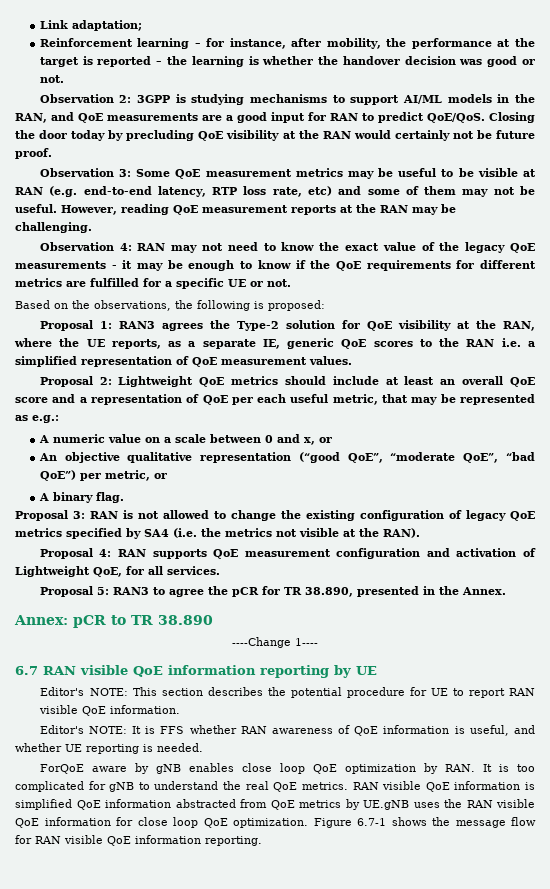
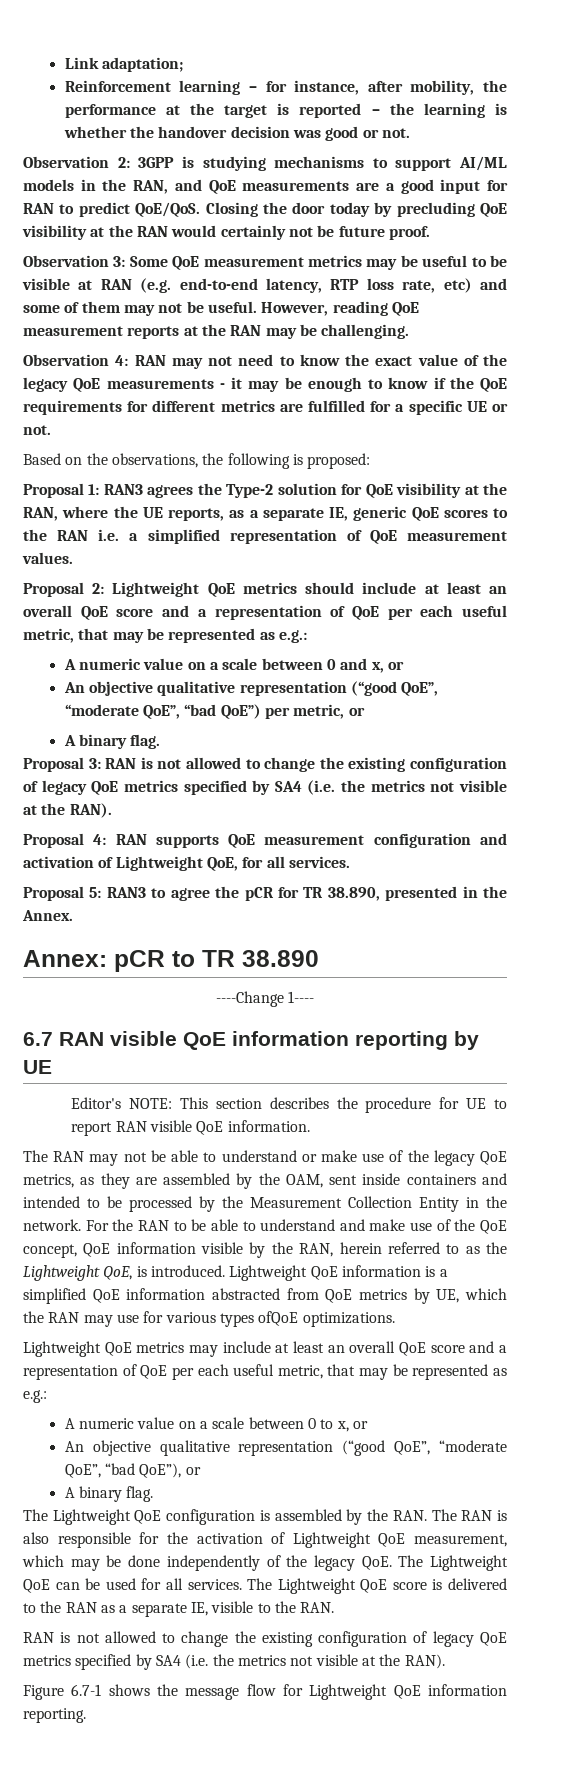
- Editor's NOTE: This section describes the potential procedure for UE to report RAN visible QoE information.
+ Editor's NOTE: This section describes the procedure for UE to report RAN visible QoE information.
- Editor's NOTE: It is FFS whether RAN awareness of QoE information is useful, and whether UE reporting is needed.
- ForQoE aware by gNB enables close loop QoE optimization by RAN. It is too complicated for gNB to understand the real QoE metrics. RAN visible QoE information is simplified QoE information abstracted from QoE metrics by UE.gNB uses the RAN visible QoE information for close loop QoE optimization. Figure 6.7-1 shows the message flow for RAN visible QoE information reporting.
+ The RAN may not be able to understand or make use of the legacy QoE metrics, as they are assembled by the OAM, sent inside containers and intended to be processed by the Measurement Collection Entity in the network. For the RAN to be able to understand and make use of the QoE concept, QoE information visible by the RAN, herein referred to as the Lightweight QoE, is introduced. Lightweight QoE information is a simplified QoE information abstracted from QoE metrics by UE, which the RAN may use for various types ofQoE optimizations.
+ Lightweight QoE metrics may include at least an overall QoE score and a representation of QoE per each useful metric, that may be represented as e.g.:
+ A numeric value on a scale between 0 to x, or
+ An objective qualitative representation (“good QoE”, “moderate QoE”, “bad QoE”), or
+ A binary flag.
+ The Lightweight QoE configuration is assembled by the RAN. The RAN is also responsible for the activation of Lightweight QoE measurement, which may be done independently of the legacy QoE. The Lightweight QoE can be used for all services. The Lightweight QoE score is delivered to the RAN as a separate IE, visible to the RAN.
+ RAN is not allowed to change the existing configuration of legacy QoE metrics specified by SA4 (i.e. the metrics not visible at the RAN).
+ Figure 6.7-1 shows the message flow for Lightweight QoE information reporting.

